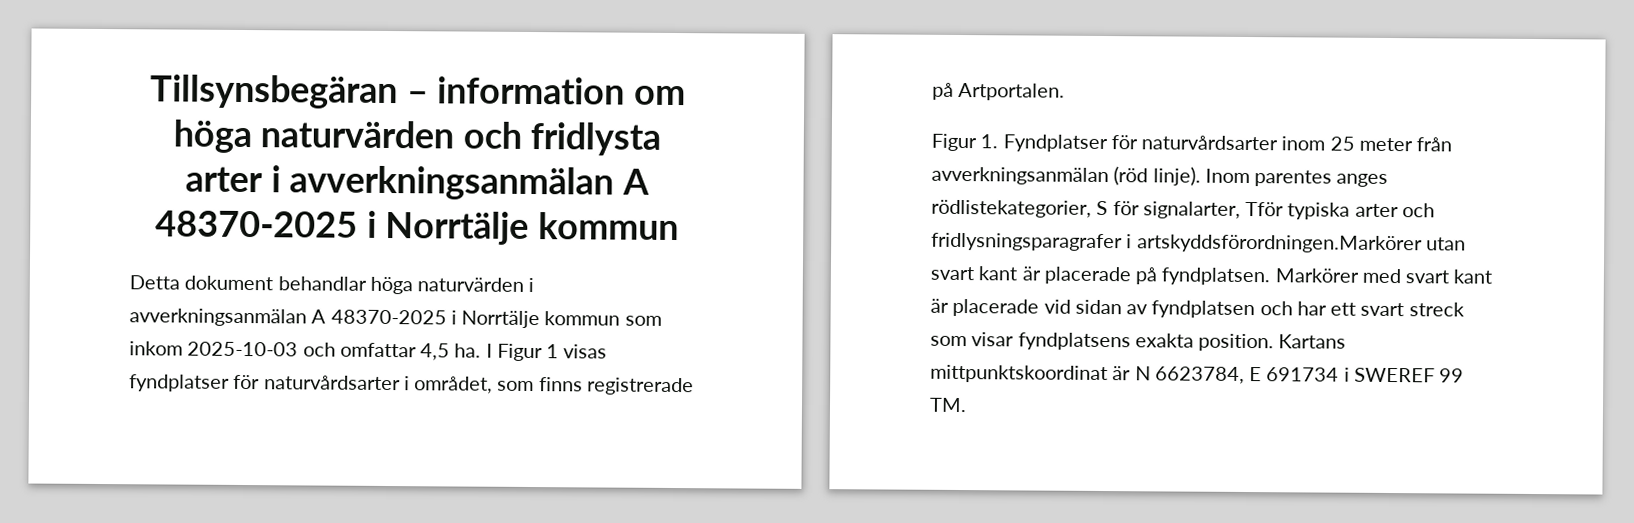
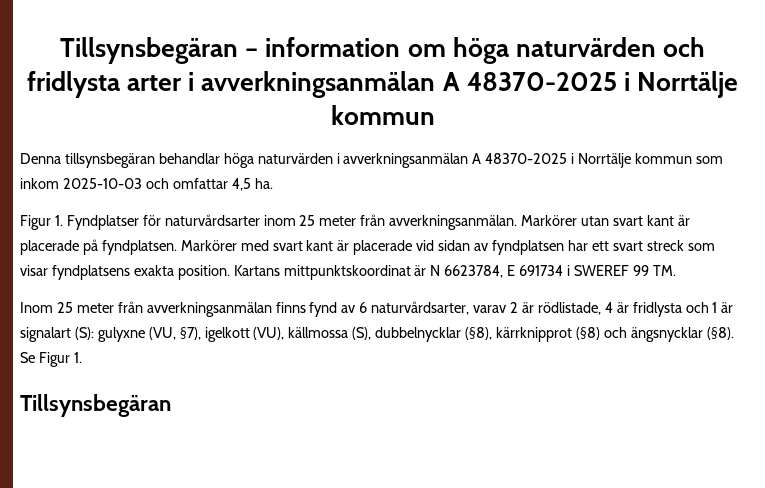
- Detta dokument behandlar höga naturvärden i avverkningsanmälan A 48370-2025 i Norrtälje kommun som inkom 2025-10-03 och omfattar 4,5 ha. I Figur 1 visas fyndplatser för naturvårdsarter i området, som finns registrerade på Artportalen.
+ Denna tillsynsbegäran behandlar höga naturvärden i avverkningsanmälan A 48370-2025 i Norrtälje kommun som inkom 2025-10-03 och omfattar 4,5 ha.
- Figur 1. Fyndplatser för naturvårdsarter inom 25 meter från avverkningsanmälan (röd linje). Inom parentes anges rödlistekategorier, S för signalarter, Tför typiska arter och fridlysningsparagrafer i artskyddsförordningen.Markörer utan svart kant är placerade på fyndplatsen.
+ Figur 1. Fyndplatser för naturvårdsarter inom 25 meter från avverkningsanmälan. Markörer utan svart kant är placerade på fyndplatsen.
- Markörer med svart kant är placerade vid sidan av fyndplatsen och har ett svart streck som visar fyndplatsens exakta position.
+ Markörer med svart kant är placerade vid sidan av fyndplatsen har ett svart streck som visar fyndplatsens exakta position.
+ Inom 25 meter från avverkningsanmälan finns fynd av 6 naturvårdsarter, varav 2 är rödlistade, 4 är fridlysta och 1 är signalart (S): gulyxne (VU, §7), igelkott (VU), källmossa (S), dubbelnycklar (§8), kärrknipprot (§8) och ängsnycklar (§8). Se Figur 1.
+ Tillsynsbegäran

